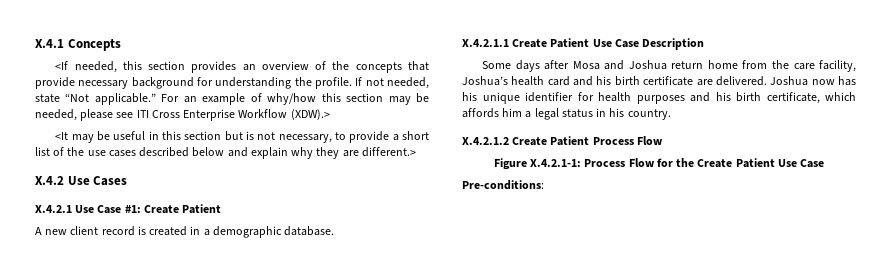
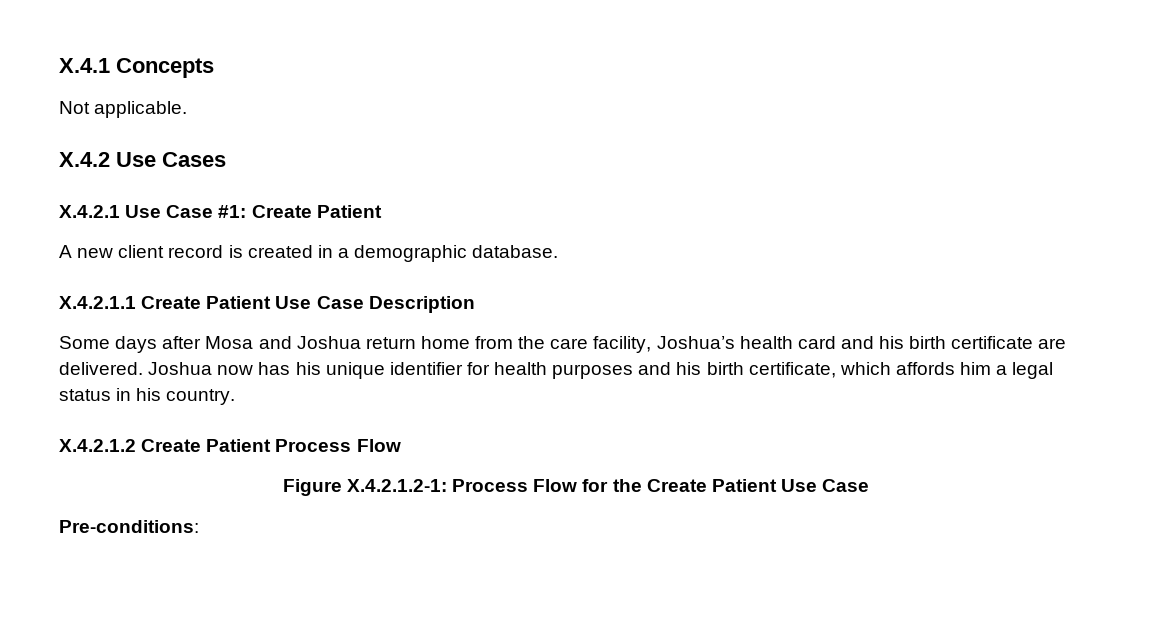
- <If needed, this section provides an overview of the concepts that provide necessary background for understanding the profile. If not needed, state “Not applicable.” For an example of why/how this section may be needed, please see ITI Cross Enterprise Workflow (XDW).>
- <It may be useful in this section but is not necessary, to provide a short list of the use cases described below and explain why they are different.>
+ Not applicable.
- Figure X.4.2.1-1: Process Flow for the Create Patient Use Case
+ Figure X.4.2.1.2-1: Process Flow for the Create Patient Use Case

